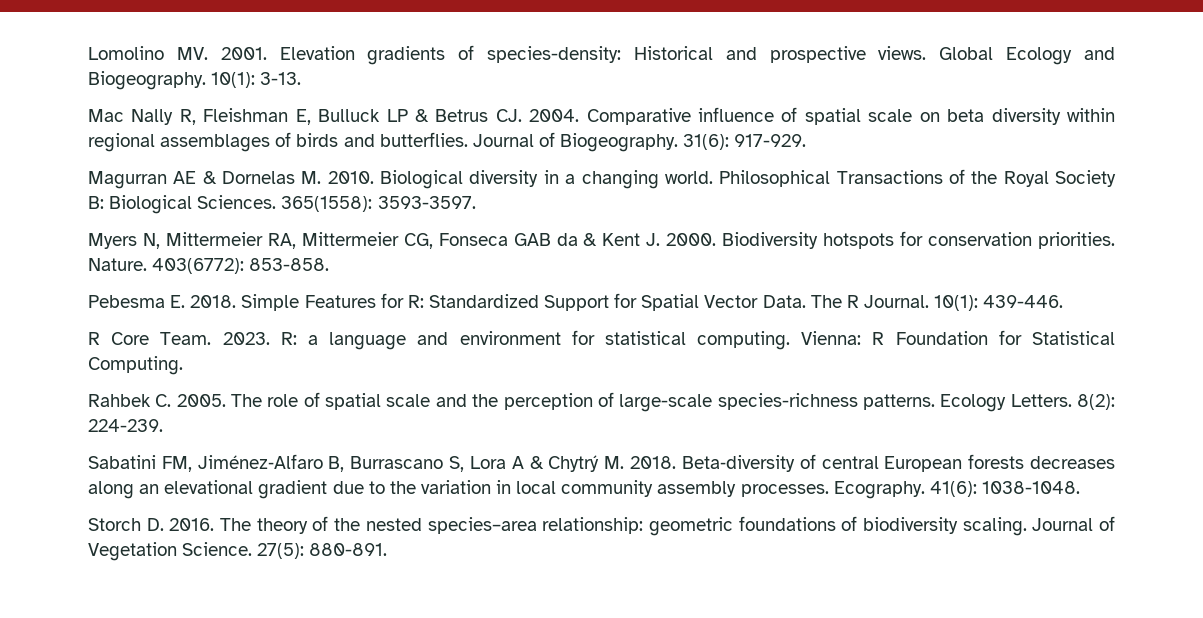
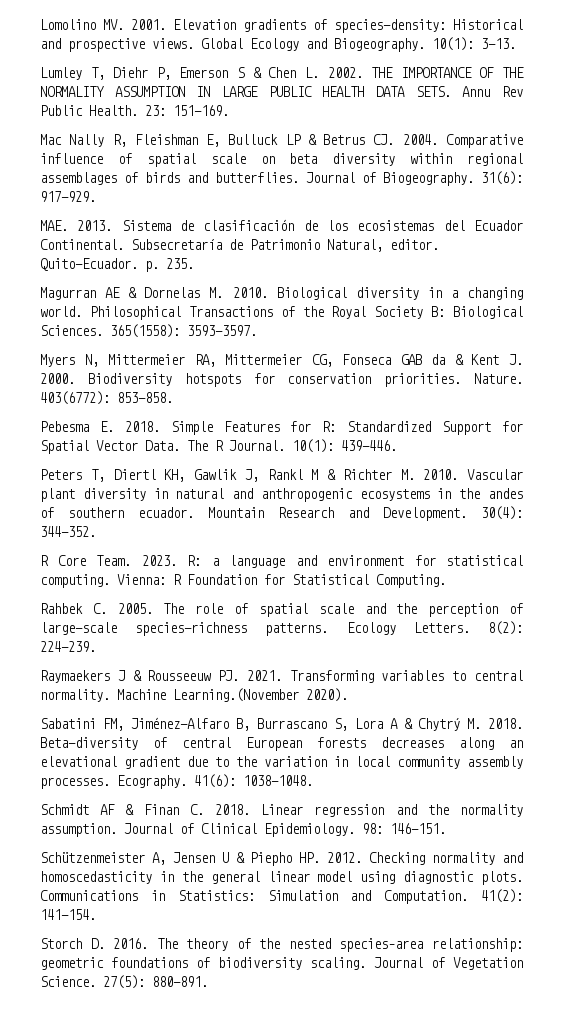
+ Lumley T, Diehr P, Emerson S & Chen L. 2002. THE IMPORTANCE OF THE NORMALITY ASSUMPTION IN LARGE PUBLIC HEALTH DATA SETS. Annu Rev Public Health. 23: 151-169.
+ MAE. 2013. Sistema de clasificación de los ecosistemas del Ecuador Continental. Subsecretaría de Patrimonio Natural, editor. Quito-Ecuador. p. 235.
+ Peters T, Diertl KH, Gawlik J, Rankl M & Richter M. 2010. Vascular plant diversity in natural and anthropogenic ecosystems in the andes of southern ecuador. Mountain Research and Development. 30(4): 344-352.
+ Raymaekers J & Rousseeuw PJ. 2021. Transforming variables to central normality. Machine Learning.(November 2020).
+ Schmidt AF & Finan C. 2018. Linear regression and the normality assumption. Journal of Clinical Epidemiology. 98: 146-151.
+ Schützenmeister A, Jensen U & Piepho HP. 2012. Checking normality and homoscedasticity in the general linear model using diagnostic plots. Communications in Statistics: Simulation and Computation. 41(2): 141-154.

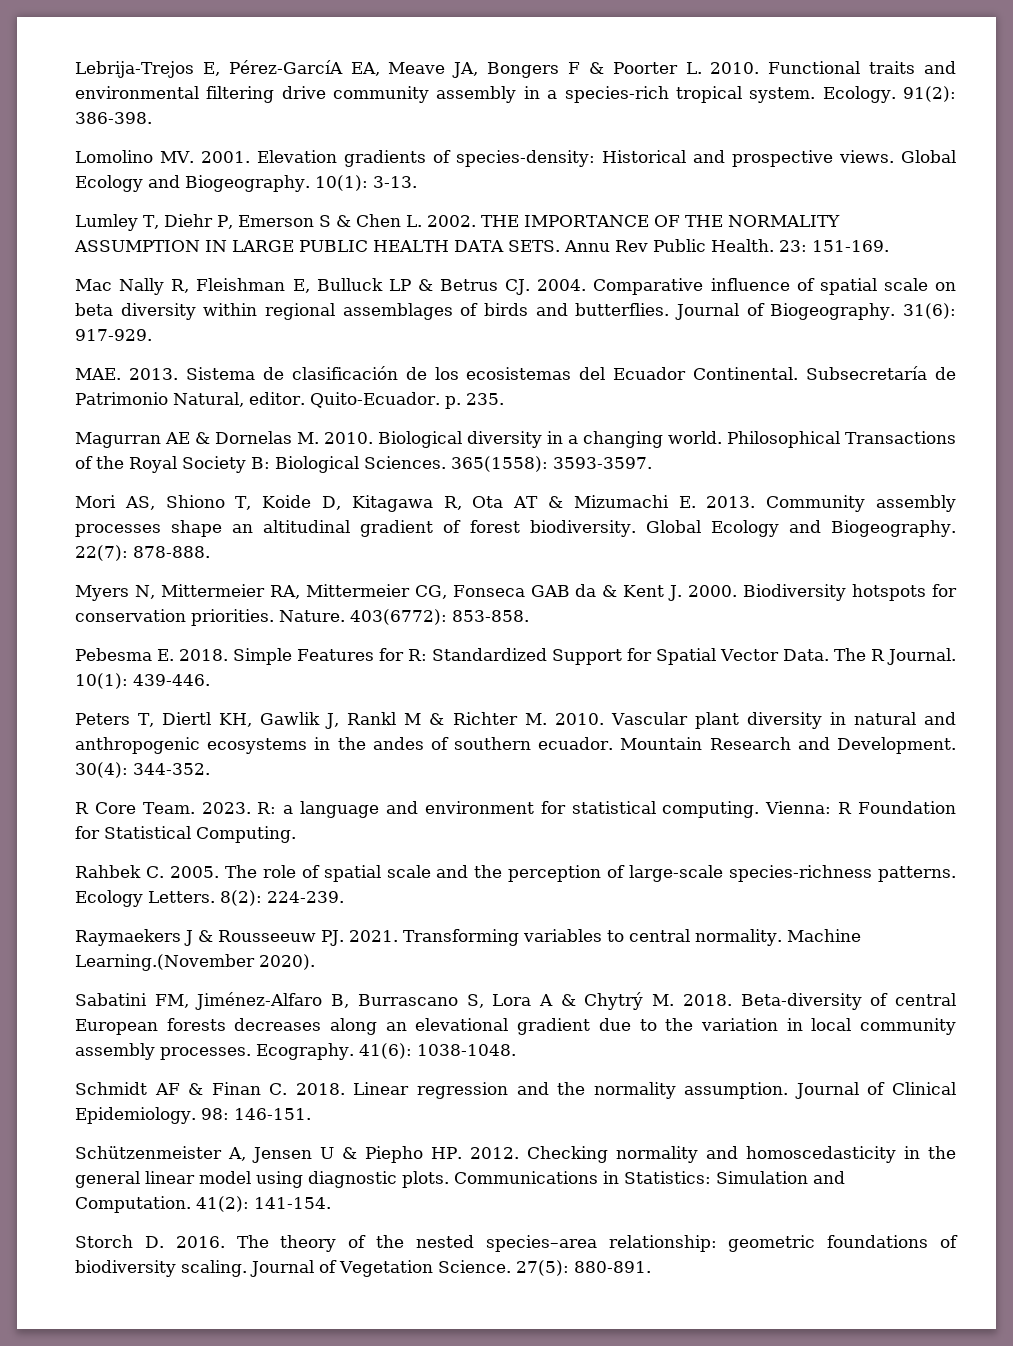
+ Lebrija-Trejos E, Pérez-GarcíA EA, Meave JA, Bongers F & Poorter L. 2010. Functional traits and environmental filtering drive community assembly in a species-rich tropical system. Ecology. 91(2): 386-398.
+ Mori AS, Shiono T, Koide D, Kitagawa R, Ota AT & Mizumachi E. 2013. Community assembly processes shape an altitudinal gradient of forest biodiversity. Global Ecology and Biogeography. 22(7): 878-888.

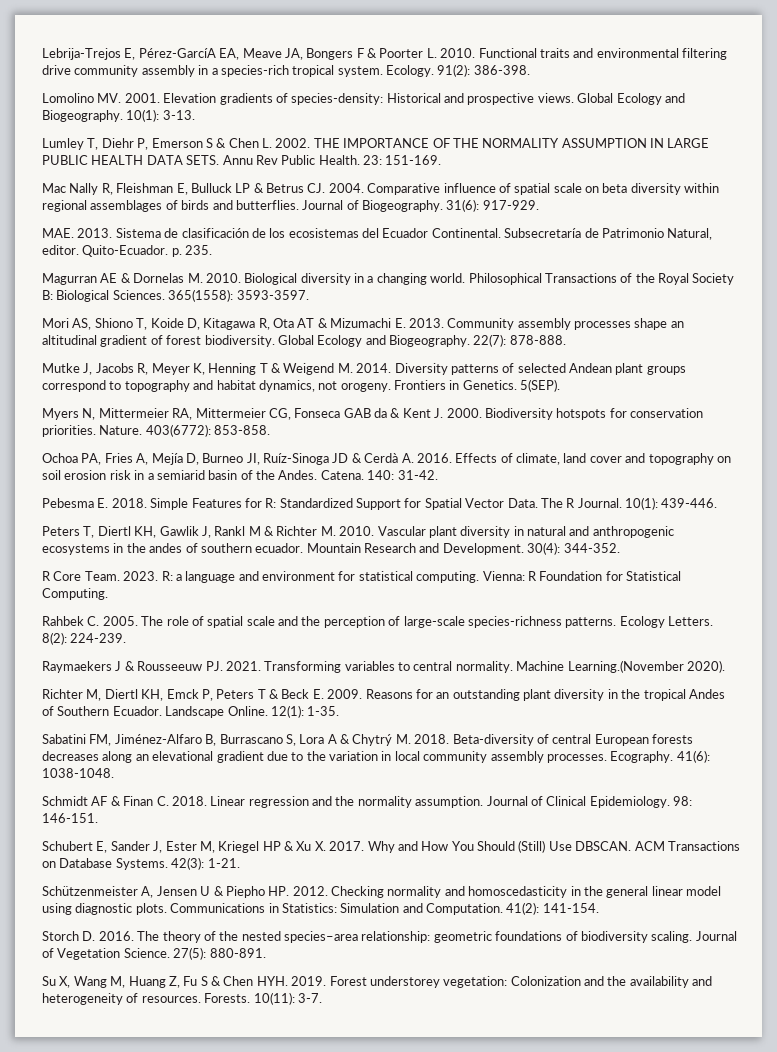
+ Mutke J, Jacobs R, Meyer K, Henning T & Weigend M. 2014. Diversity patterns of selected Andean plant groups correspond to topography and habitat dynamics, not orogeny. Frontiers in Genetics. 5(SEP).
+ Ochoa PA, Fries A, Mejía D, Burneo JI, Ruíz-Sinoga JD & Cerdà A. 2016. Effects of climate, land cover and topography on soil erosion risk in a semiarid basin of the Andes. Catena. 140: 31-42.
+ Richter M, Diertl KH, Emck P, Peters T & Beck E. 2009. Reasons for an outstanding plant diversity in the tropical Andes of Southern Ecuador. Landscape Online. 12(1): 1-35.
+ Schubert E, Sander J, Ester M, Kriegel HP & Xu X. 2017. Why and How You Should (Still) Use DBSCAN. ACM Transactions on Database Systems. 42(3): 1-21.
+ Su X, Wang M, Huang Z, Fu S & Chen HYH. 2019. Forest understorey vegetation: Colonization and the availability and heterogeneity of resources. Forests. 10(11): 3-7.

